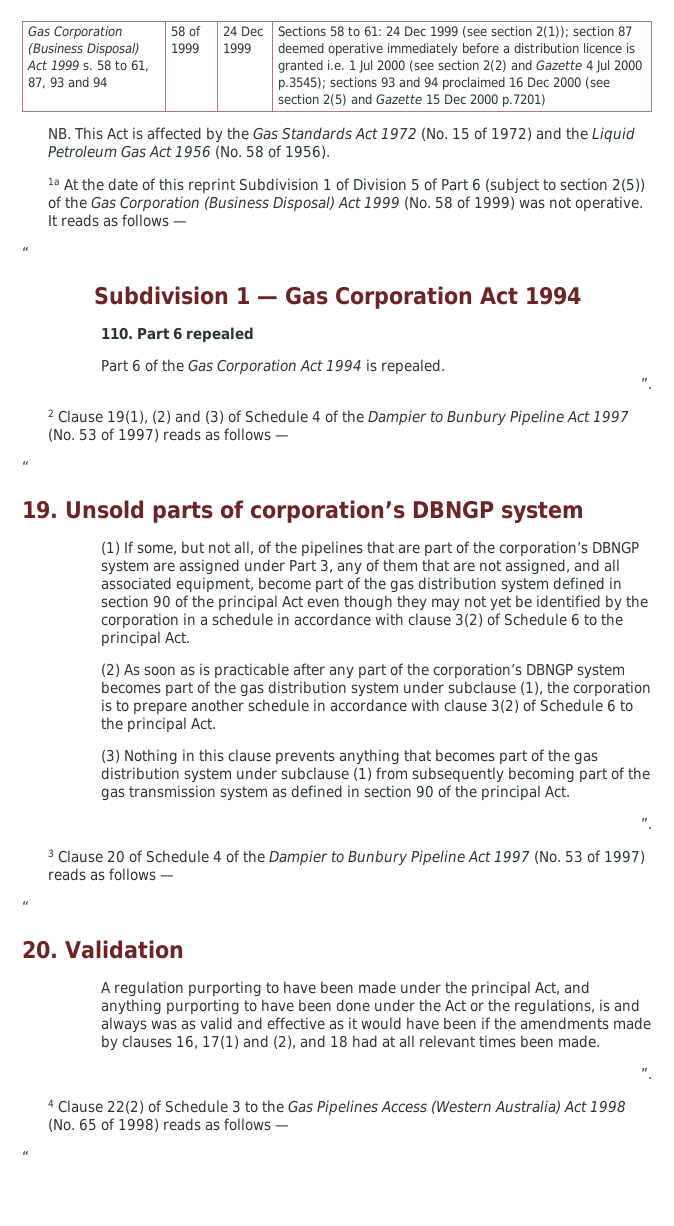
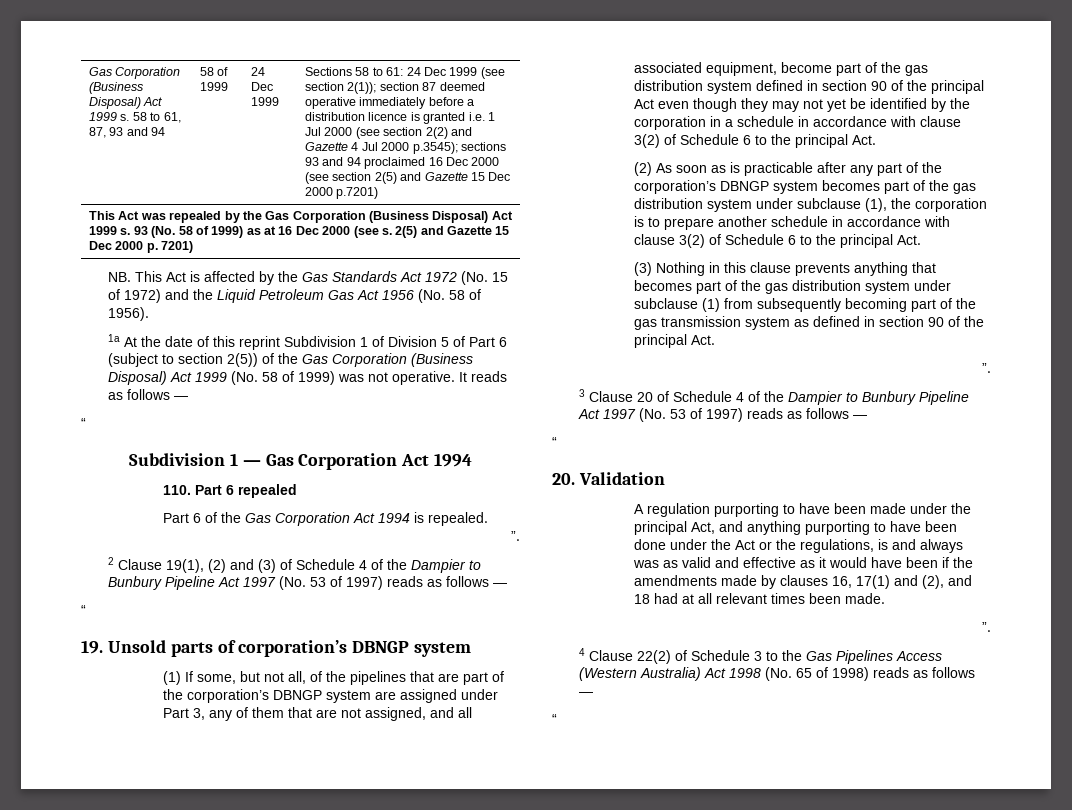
+ This Act was repealed by the Gas Corporation (Business Disposal) Act 1999 s. 93 (No. 58 of 1999) as at 16 Dec 2000 (see s. 2(5) and Gazette 15 Dec 2000 p. 7201)

